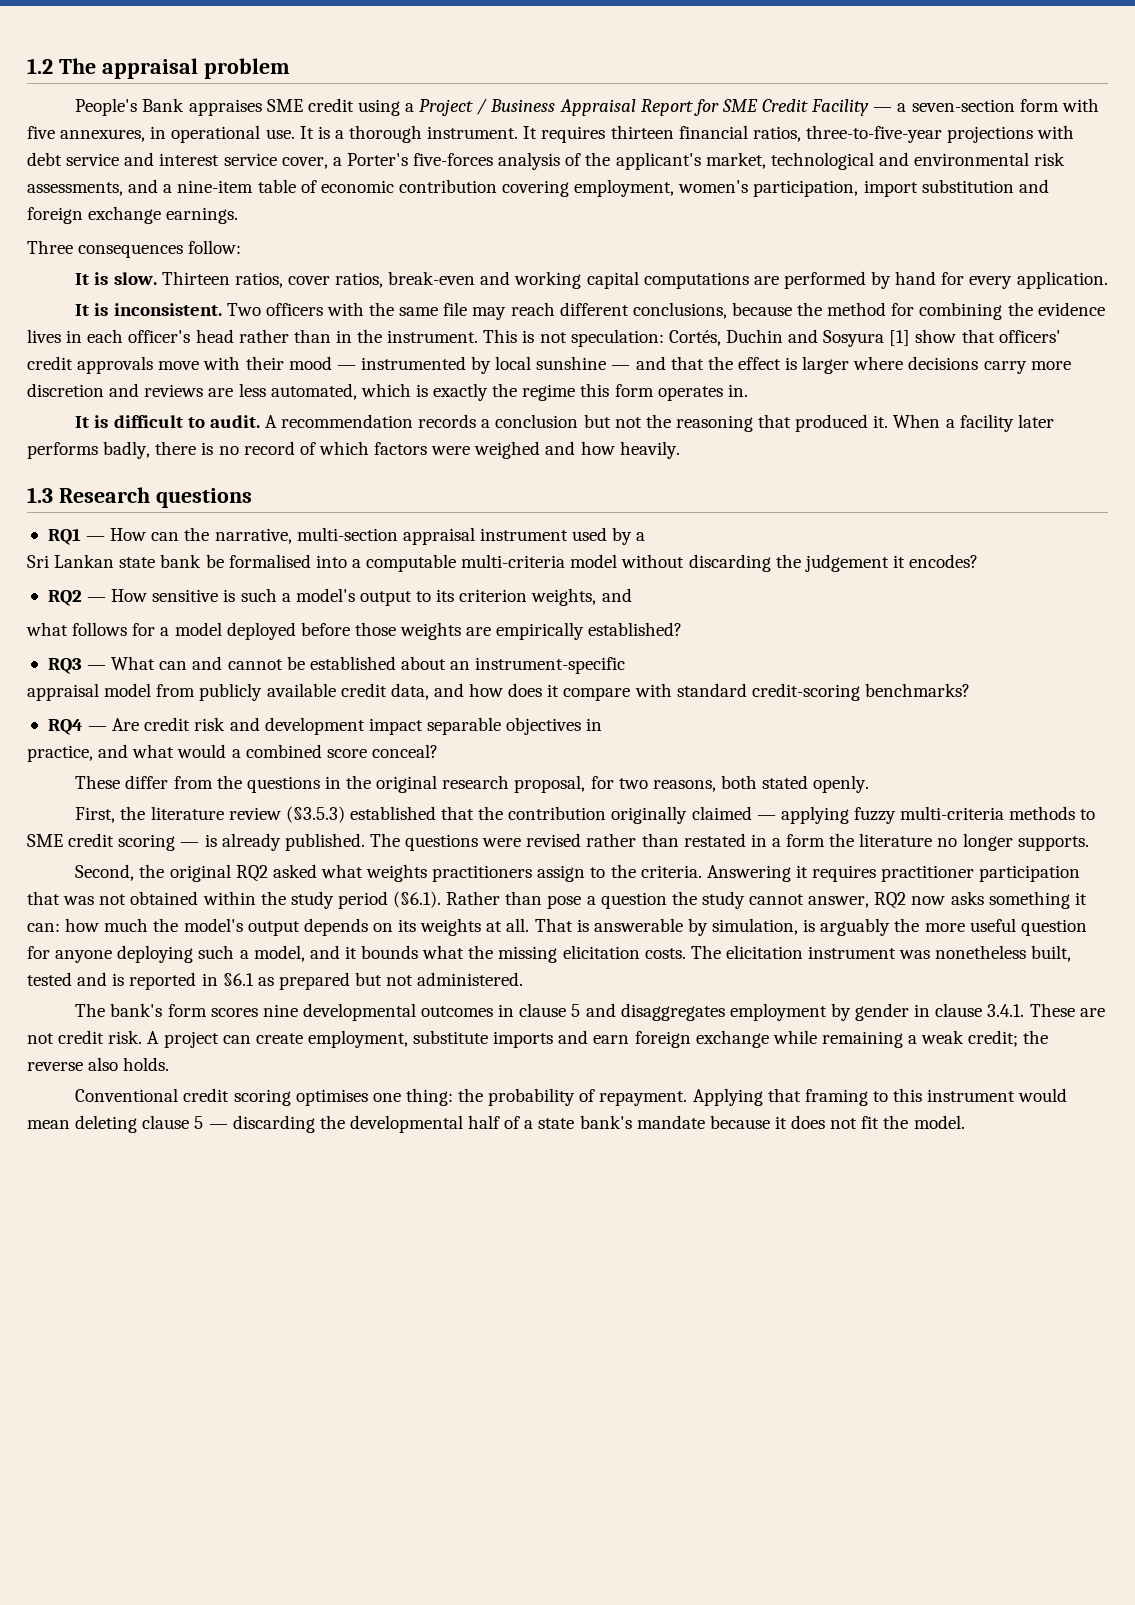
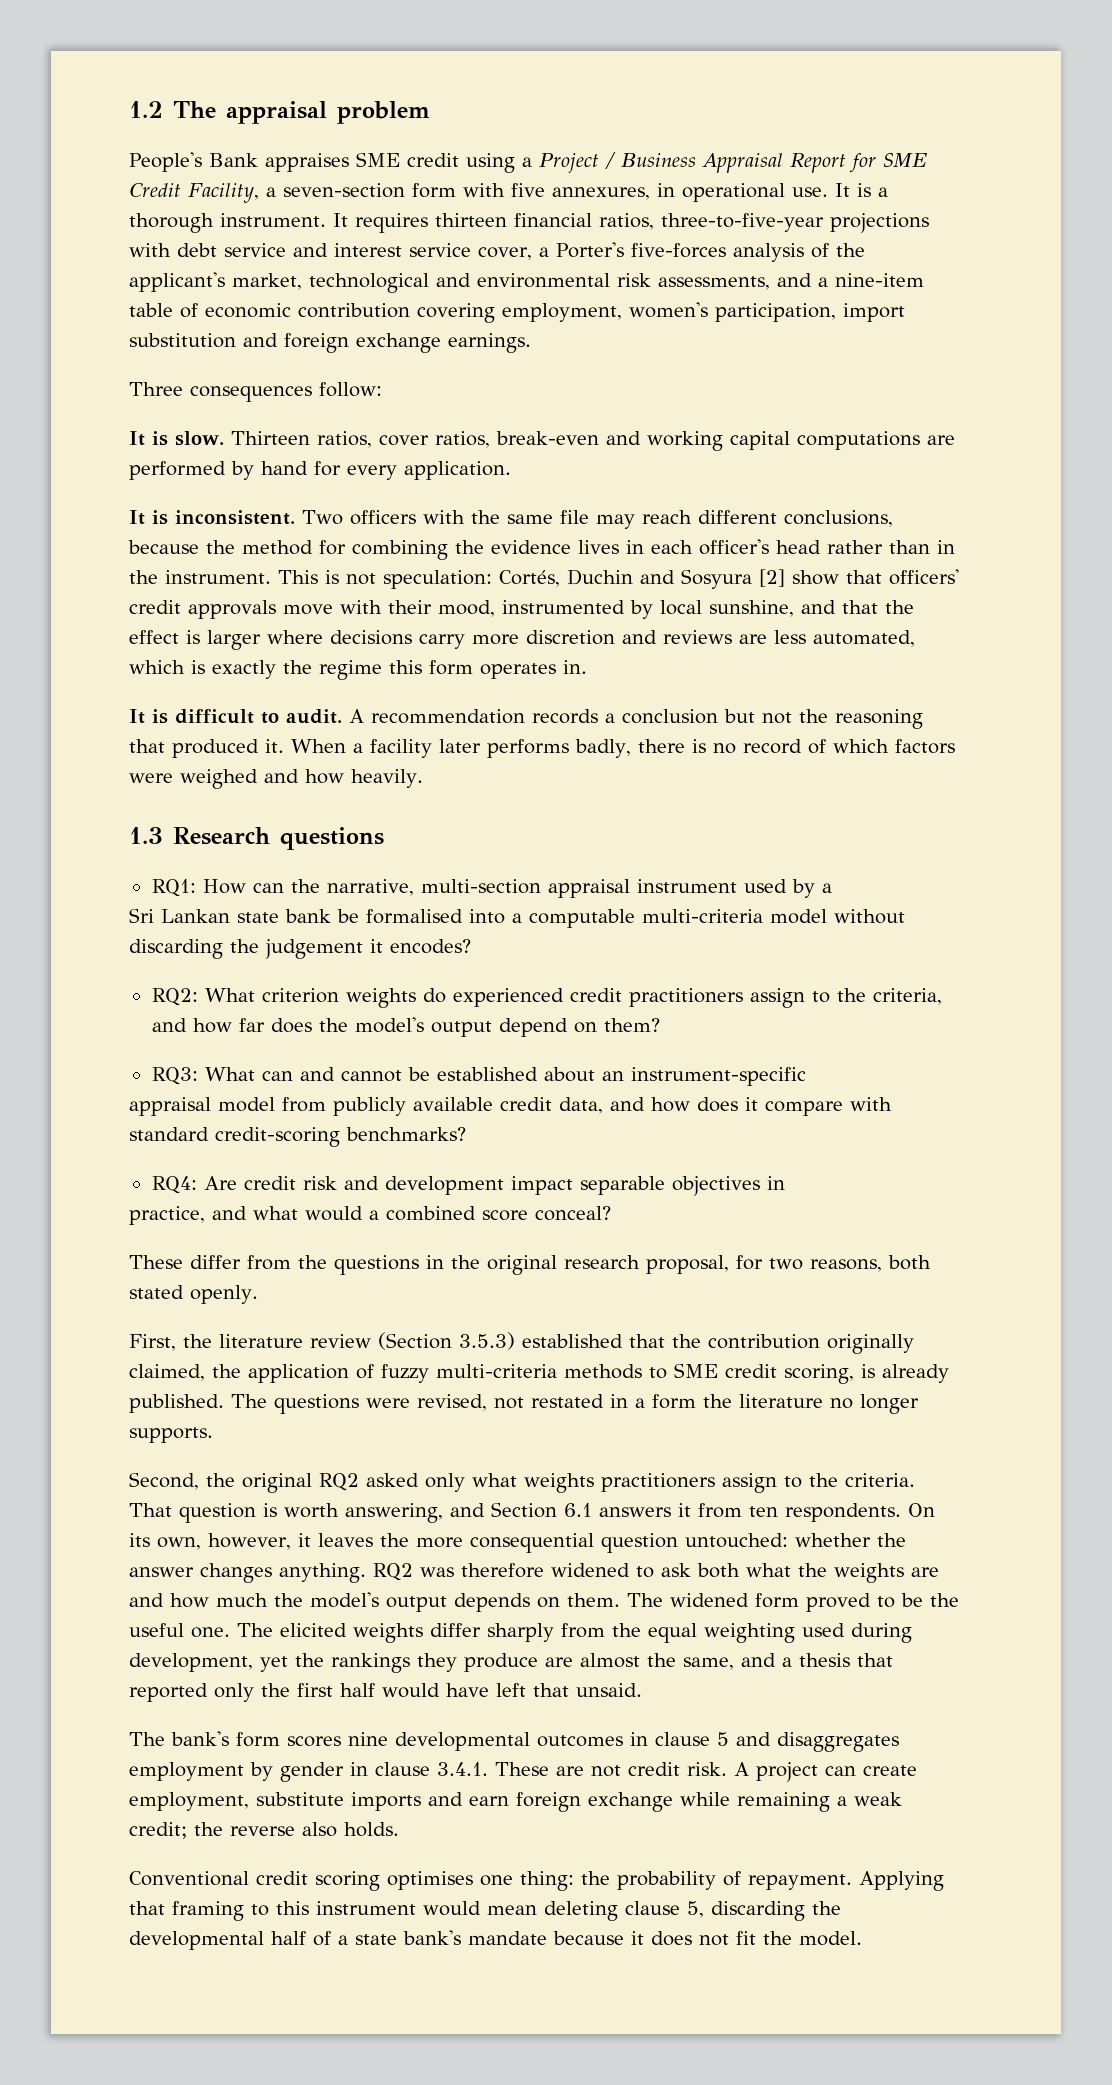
- People's Bank appraises SME credit using a Project / Business Appraisal Report for SME Credit Facility — a seven-section form with five annexures, in operational use.
+ People's Bank appraises SME credit using a Project / Business Appraisal Report for SME Credit Facility, a seven-section form with five annexures, in operational use.
- This is not speculation: Cortés, Duchin and Sosyura [1] show that officers' credit approvals move with their mood — instrumented by local sunshine — and that the effect is larger where decisions carry more discretion and reviews are less automated, which is exactly the regime this form operates in.
+ This is not speculation: Cortés, Duchin and Sosyura [2] show that officers' credit approvals move with their mood, instrumented by local sunshine, and that the effect is larger where decisions carry more discretion and reviews are less automated, which is exactly the regime this form operates in.
- RQ1 — How can the narrative, multi-section appraisal instrument used by a
+ RQ1: How can the narrative, multi-section appraisal instrument used by a
- RQ2 — How sensitive is such a model's output to its criterion weights, and
- what follows for a model deployed before those weights are empirically established?
- RQ3 — What can and cannot be established about an instrument-specific
+ RQ2: What criterion weights do experienced credit practitioners assign to the criteria, and how far does the model's output depend on them?
+ RQ3: What can and cannot be established about an instrument-specific
- RQ4 — Are credit risk and development impact separable objectives in
+ RQ4: Are credit risk and development impact separable objectives in
- First, the literature review (§3.5.3) established that the contribution originally claimed — applying fuzzy multi-criteria methods to SME credit scoring — is already published.
+ First, the literature review (Section 3.5.3) established that the contribution originally claimed, the application of fuzzy multi-criteria methods to SME credit scoring, is already published.
- The questions were revised rather than restated in a form the literature no longer supports.
+ The questions were revised, not restated in a form the literature no longer supports.
- Second, the original RQ2 asked what weights practitioners assign to the criteria.
+ Second, the original RQ2 asked only what weights practitioners assign to the criteria.
- Answering it requires practitioner participation that was not obtained within the study period (§6.1). Rather than pose a question the study cannot answer, RQ2 now asks something it can: how much the model's output depends on its weights at all. That is answerable by simulation, is arguably the more useful question for anyone deploying such a model, and it bounds what the missing elicitation costs. The elicitation instrument was nonetheless built, tested and is reported in §6.1 as prepared but not administered.
+ That question is worth answering, and Section 6.1 answers it from ten respondents. On its own, however, it leaves the more consequential question untouched: whether the answer changes anything. RQ2 was therefore widened to ask both what the weights are and how much the model's output depends on them. The widened form proved to be the useful one. The elicited weights differ sharply from the equal weighting used during development, yet the rankings they produce are almost the same, and a thesis that reported only the first half would have left that unsaid.
- Applying that framing to this instrument would mean deleting clause 5 — discarding the developmental half of a state bank's mandate because it does not fit the model.
+ Applying that framing to this instrument would mean deleting clause 5, discarding the developmental half of a state bank's mandate because it does not fit the model.

